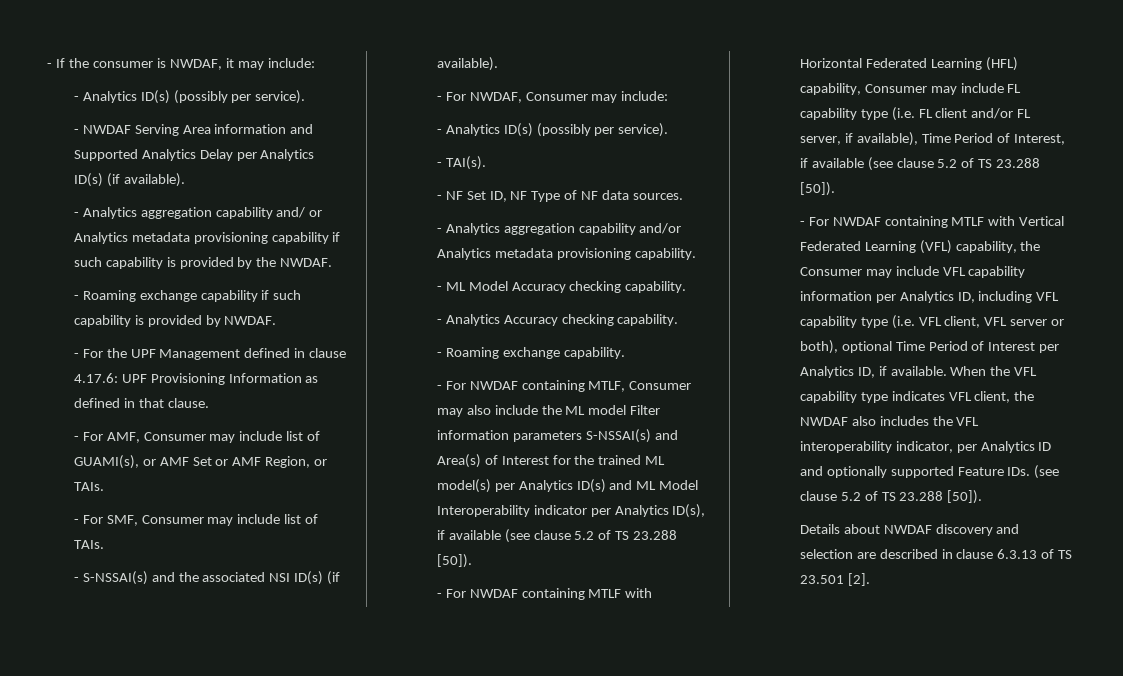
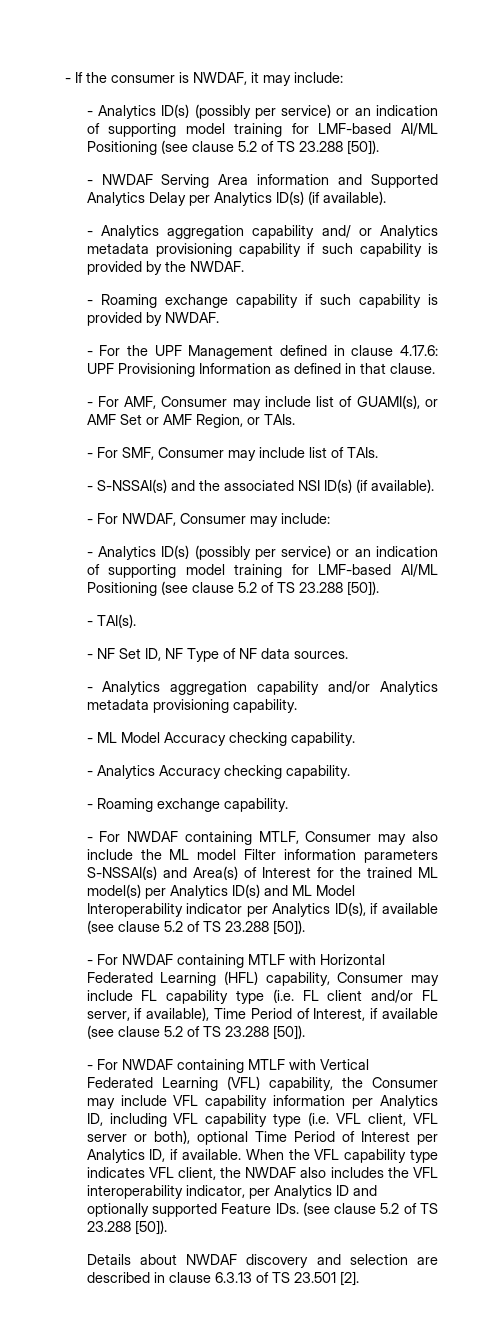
  - If the consumer is NWDAF, it may include:
- - Analytics ID(s) (possibly per service).
+ - Analytics ID(s) (possibly per service) or an indication of supporting model training for LMF-based AI/ML Positioning (see clause 5.2 of TS 23.288 [50]).
  - For NWDAF, Consumer may include:
- - Analytics ID(s) (possibly per service).
+ - Analytics ID(s) (possibly per service) or an indication of supporting model training for LMF-based AI/ML Positioning (see clause 5.2 of TS 23.288 [50]).

